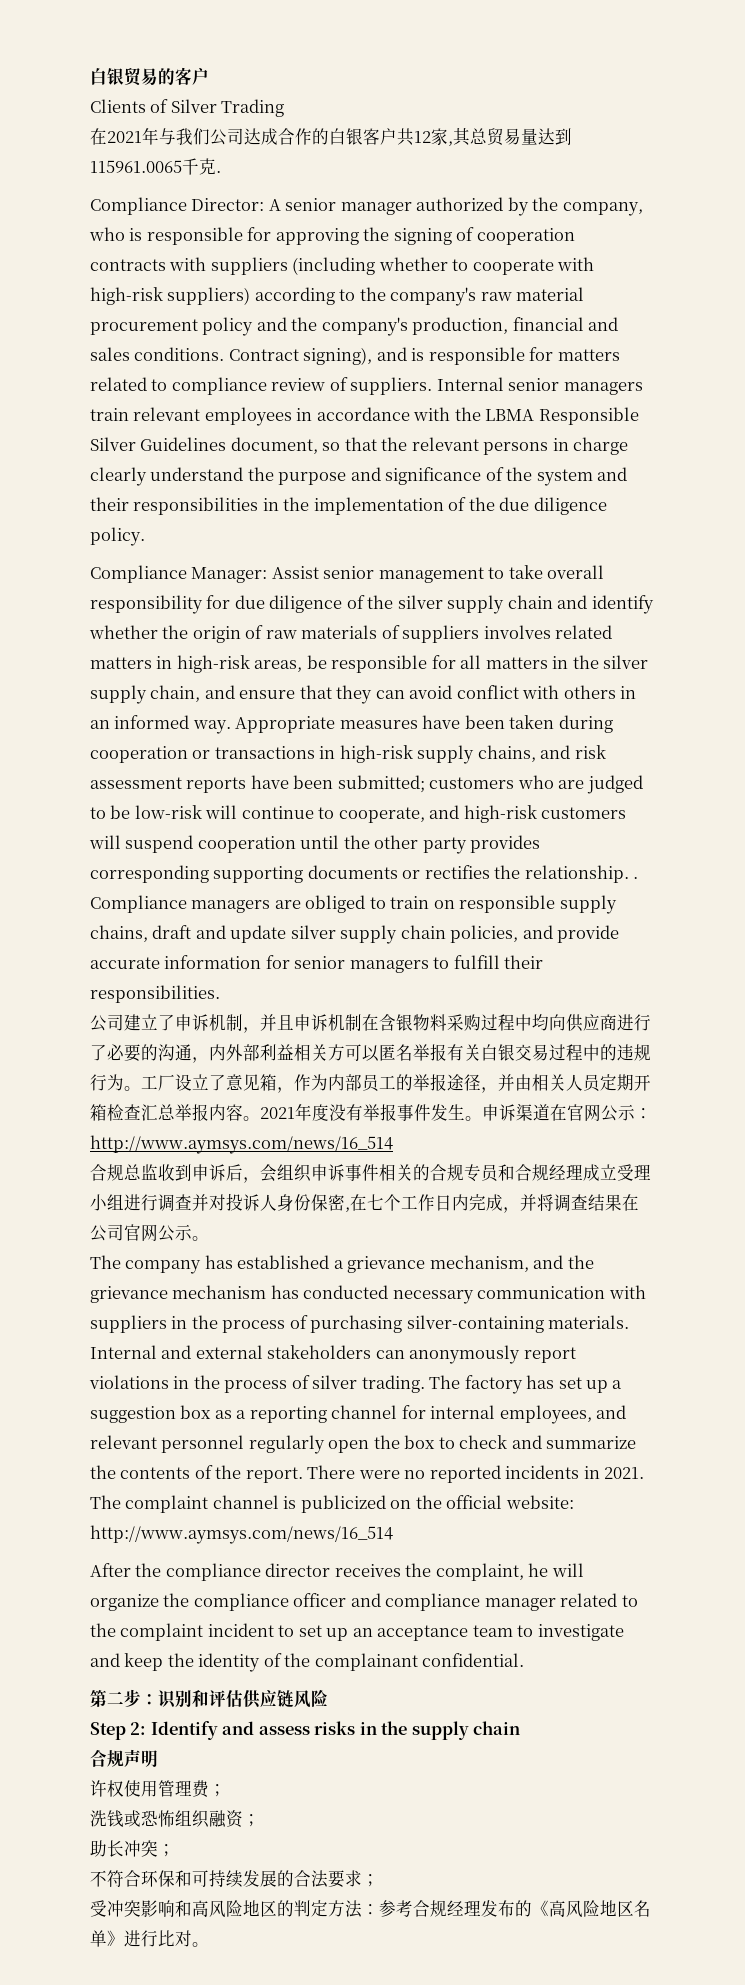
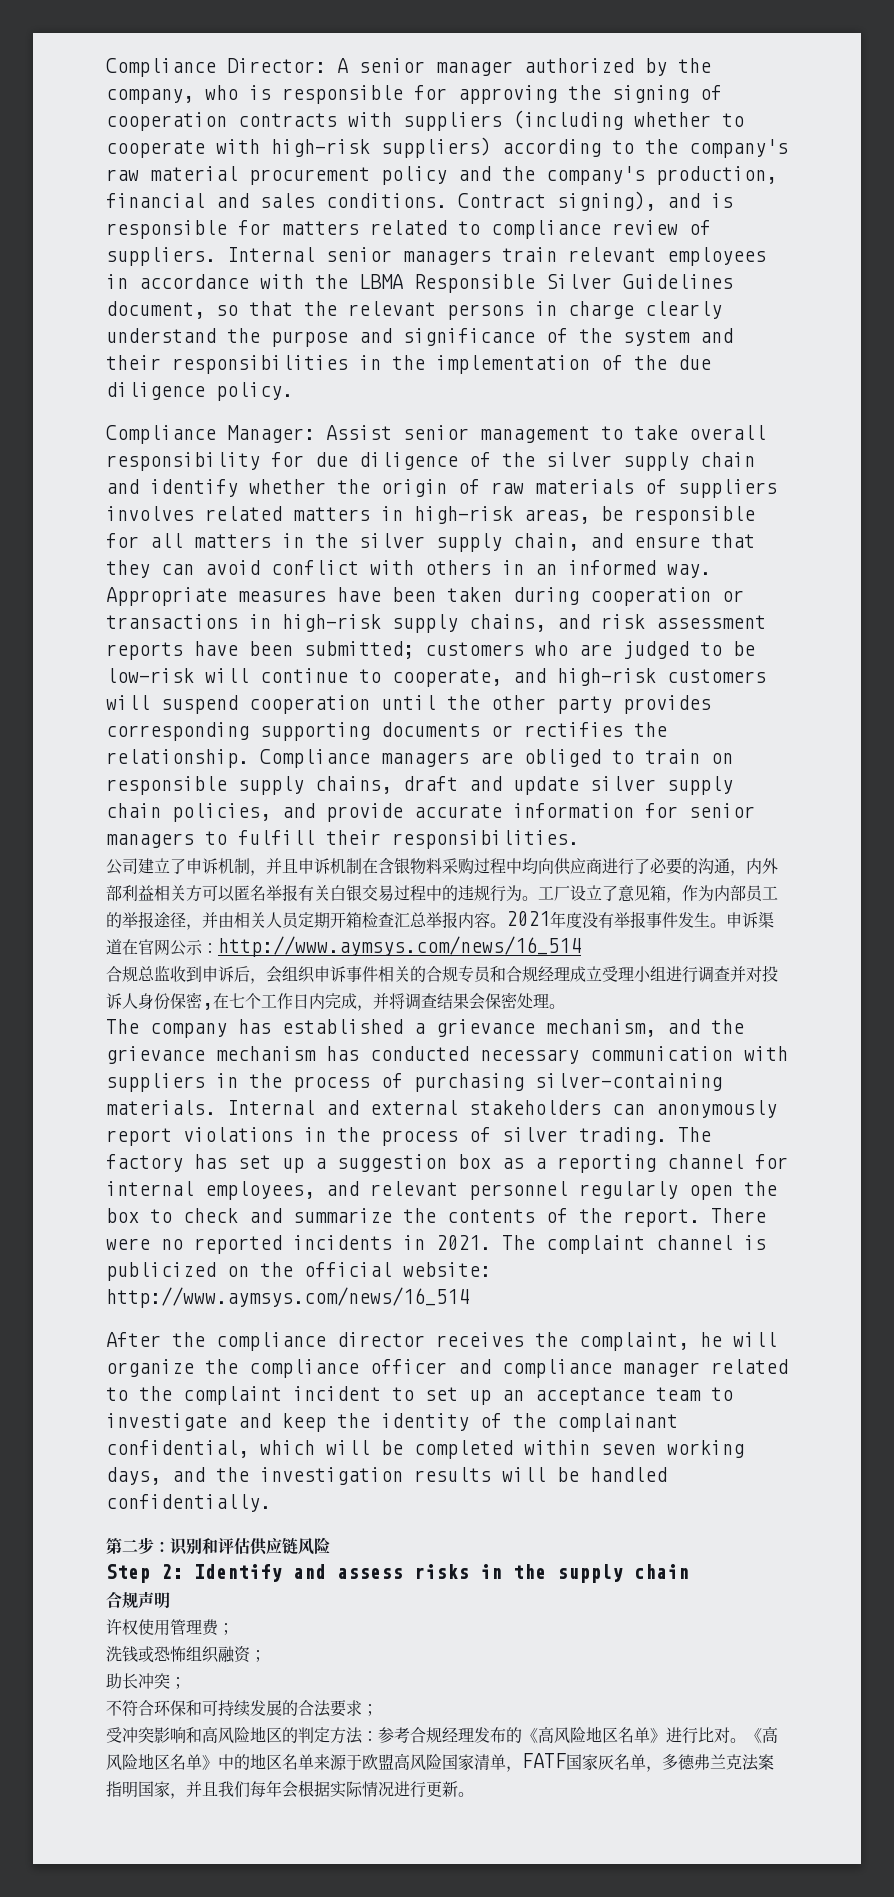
- 白银贸易的客户
- Clients of Silver Trading
- 在2021年与我们公司达成合作的白银客户共12家,其总贸易量达到115961.0065千克.
- Appropriate measures have been taken during cooperation or transactions in high-risk supply chains, and risk assessment reports have been submitted; customers who are judged to be low-risk will continue to cooperate, and high-risk customers will suspend cooperation until the other party provides corresponding supporting documents or rectifies the relationship. .
+ Appropriate measures have been taken during cooperation or transactions in high-risk supply chains, and risk assessment reports have been submitted; customers who are judged to be low-risk will continue to cooperate, and high-risk customers will suspend cooperation until the other party provides corresponding supporting documents or rectifies the relationship.
- 合规总监收到申诉后，会组织申诉事件相关的合规专员和合规经理成立受理小组进行调查并对投诉人身份保密,在七个工作日内完成，并将调查结果在公司官网公示。
+ 合规总监收到申诉后，会组织申诉事件相关的合规专员和合规经理成立受理小组进行调查并对投诉人身份保密,在七个工作日内完成，并将调查结果会保密处理。
- After the compliance director receives the complaint, he will organize the compliance officer and compliance manager related to the complaint incident to set up an acceptance team to investigate and keep the identity of the complainant confidential.
+ After the compliance director receives the complaint, he will organize the compliance officer and compliance manager related to the complaint incident to set up an acceptance team to investigate and keep the identity of the complainant confidential, which will be completed within seven working days, and the investigation results will be handled confidentially.
+ 《高风险地区名单》中的地区名单来源于欧盟高风险国家清单，FATF国家灰名单，多德弗兰克法案指明国家，并且我们每年会根据实际情况进行更新。

